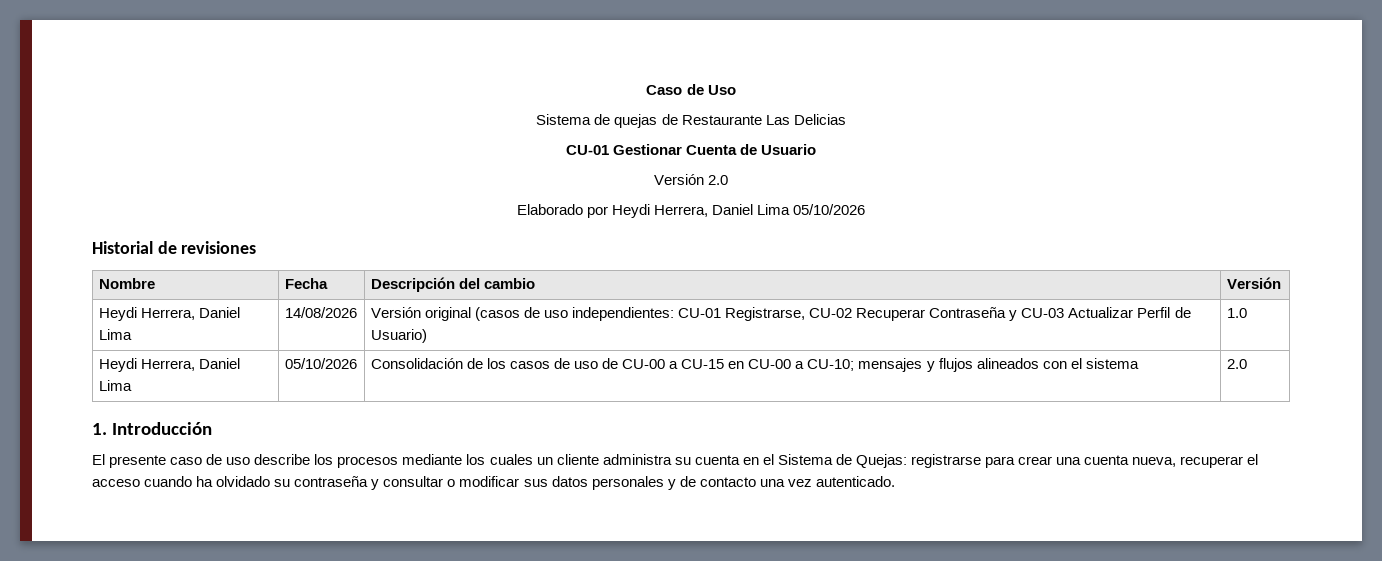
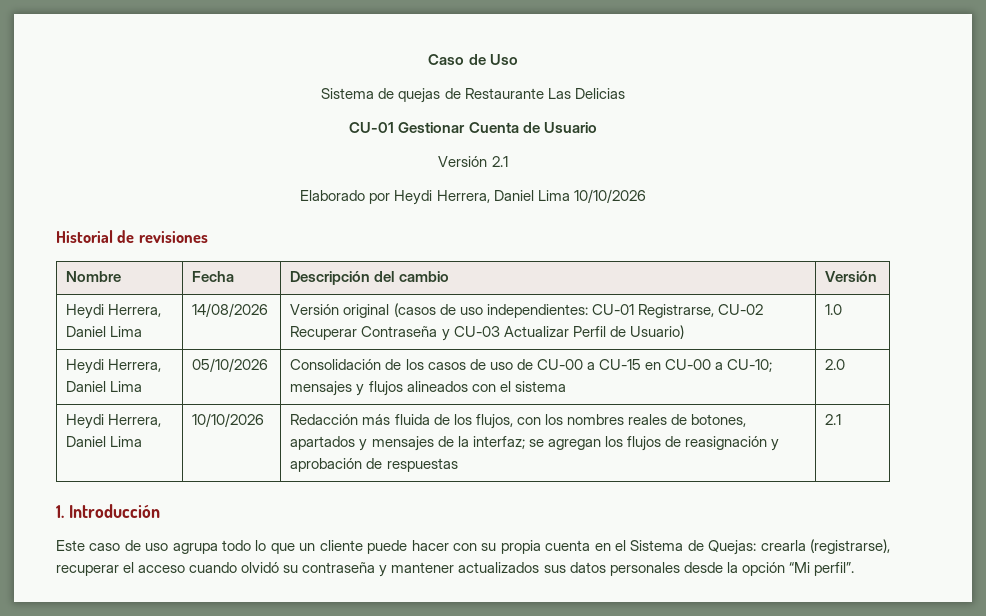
- Versión 2.0
+ Versión 2.1
- Elaborado por Heydi Herrera, Daniel Lima 05/10/2026
+ Elaborado por Heydi Herrera, Daniel Lima 10/10/2026
+ Heydi Herrera, Daniel Lima | 10/10/2026 | Redacción más fluida de los flujos, con los nombres reales de botones, apartados y mensajes de la interfaz; se agregan los flujos de reasignación y aprobación de respuestas | 2.1
- El presente caso de uso describe los procesos mediante los cuales un cliente administra su cuenta en el Sistema de Quejas: registrarse para crear una cuenta nueva, recuperar el acceso cuando ha olvidado su contraseña y consultar o modificar sus datos personales y de contacto una vez autenticado.
+ Este caso de uso agrupa todo lo que un cliente puede hacer con su propia cuenta en el Sistema de Quejas: crearla (registrarse), recuperar el acceso cuando olvidó su contraseña y mantener actualizados sus datos personales desde la opción “Mi perfil”.

